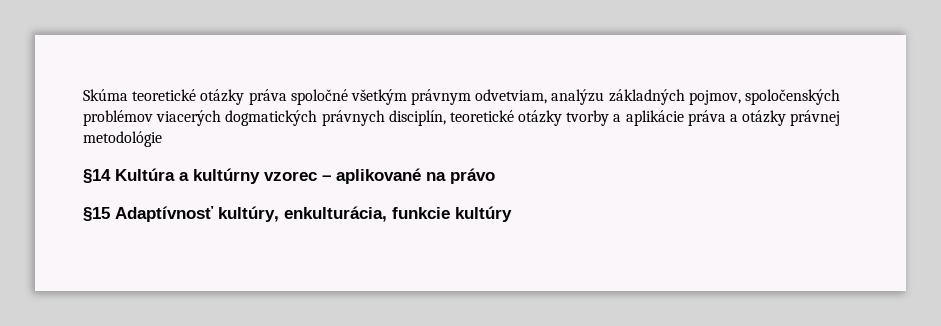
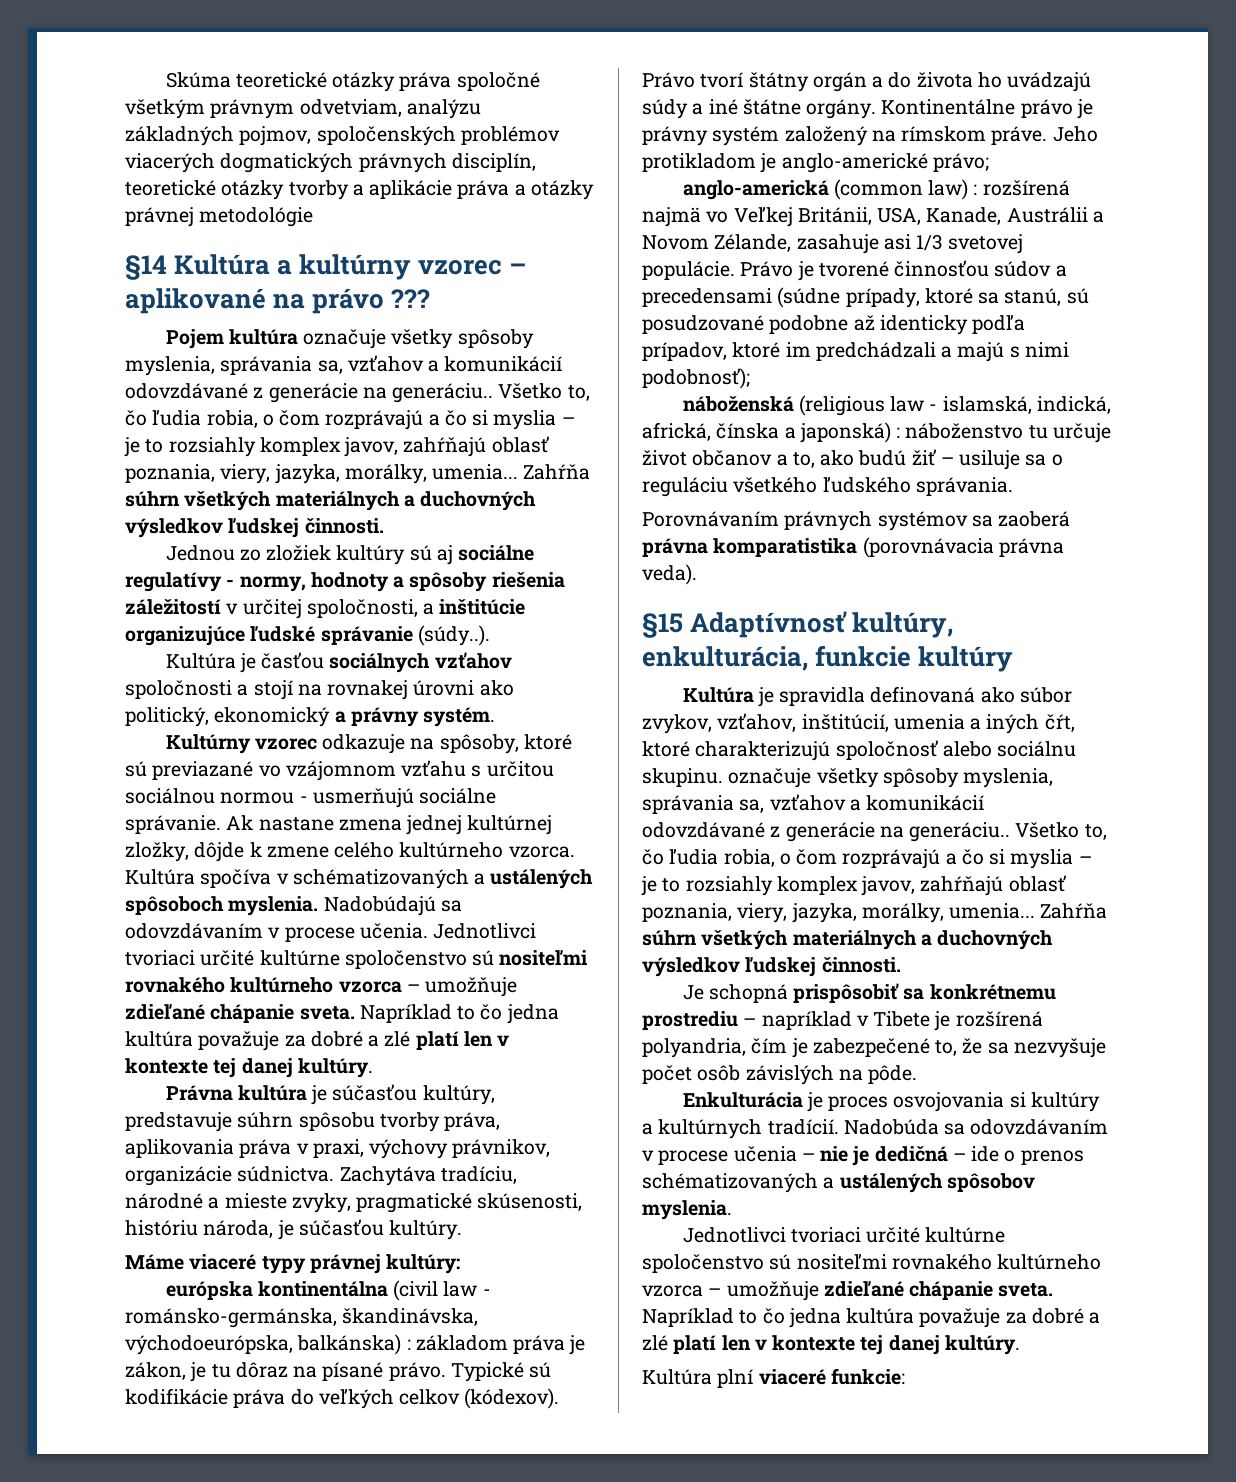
- §14 Kultúra a kultúrny vzorec – aplikované na právo
+ §14 Kultúra a kultúrny vzorec – aplikované na právo ???
+ Pojem kultúra označuje všetky spôsoby myslenia, správania sa, vzťahov a komunikácií odovzdávané z generácie na generáciu.. Všetko to, čo ľudia robia, o čom rozprávajú a čo si myslia – je to rozsiahly komplex javov, zahŕňajú oblasť poznania, viery, jazyka, morálky, umenia... Zahŕňa súhrn všetkých materiálnych a duchovných výsledkov ľudskej činnosti.
+ Jednou zo zložiek kultúry sú aj sociálne regulatívy - normy, hodnoty a spôsoby riešenia záležitostí v určitej spoločnosti, a inštitúcie organizujúce ľudské správanie (súdy..).
+ Kultúra je časťou sociálnych vzťahov spoločnosti a stojí na rovnakej úrovni ako politický, ekonomický a právny systém.
+ Kultúrny vzorec odkazuje na spôsoby, ktoré sú previazané vo vzájomnom vzťahu s určitou sociálnou normou - usmerňujú sociálne správanie. Ak nastane zmena jednej kultúrnej zložky, dôjde k zmene celého kultúrneho vzorca. Kultúra spočíva v schématizovaných a ustálených spôsoboch myslenia. Nadobúdajú sa odovzdávaním v procese učenia. Jednotlivci tvoriaci určité kultúrne spoločenstvo sú nositeľmi rovnakého kultúrneho vzorca – umožňuje zdieľané chápanie sveta. Napríklad to čo jedna kultúra považuje za dobré a zlé platí len v kontexte tej danej kultúry.
+ Právna kultúra je súčasťou kultúry, predstavuje súhrn spôsobu tvorby práva, aplikovania práva v praxi, výchovy právnikov, organizácie súdnictva. Zachytáva tradíciu, národné a mieste zvyky, pragmatické skúsenosti, históriu národa, je súčasťou kultúry.
+ Máme viaceré typy právnej kultúry:
+ európska kontinentálna (civil law - románsko-germánska, škandinávska, východoeurópska, balkánska) : základom práva je zákon, je tu dôraz na písané právo. Typické sú kodifikácie práva do veľkých celkov (kódexov). Právo tvorí štátny orgán a do života ho uvádzajú súdy a iné štátne orgány. Kontinentálne právo je právny systém založený na rímskom práve. Jeho protikladom je anglo-americké právo;
+ anglo-americká (common law) : rozšírená najmä vo Veľkej Británii, USA, Kanade, Austrálii a Novom Zélande, zasahuje asi 1/3 svetovej populácie. Právo je tvorené činnosťou súdov a precedensami (súdne prípady, ktoré sa stanú, sú posudzované podobne až identicky podľa prípadov, ktoré im predchádzali a majú s nimi podobnosť);
+ náboženská (religious law - islamská, indická, africká, čínska a japonská) : náboženstvo tu určuje život občanov a to, ako budú žiť – usiluje sa o reguláciu všetkého ľudského správania.
+ Porovnávaním právnych systémov sa zaoberá právna komparatistika (porovnávacia právna veda).
+ Kultúra je spravidla definovaná ako súbor zvykov, vzťahov, inštitúcií, umenia a iných čŕt, ktoré charakterizujú spoločnosť alebo sociálnu skupinu. označuje všetky spôsoby myslenia, správania sa, vzťahov a komunikácií odovzdávané z generácie na generáciu.. Všetko to, čo ľudia robia, o čom rozprávajú a čo si myslia – je to rozsiahly komplex javov, zahŕňajú oblasť poznania, viery, jazyka, morálky, umenia... Zahŕňa súhrn všetkých materiálnych a duchovných výsledkov ľudskej činnosti.
+ Je schopná prispôsobiť sa konkrétnemu prostrediu – napríklad v Tibete je rozšírená polyandria, čím je zabezpečené to, že sa nezvyšuje počet osôb závislých na pôde.
+ Enkulturácia je proces osvojovania si kultúry a kultúrnych tradícií. Nadobúda sa odovzdávaním v procese učenia – nie je dedičná – ide o prenos schématizovaných a ustálených spôsobov myslenia.
+ Jednotlivci tvoriaci určité kultúrne spoločenstvo sú nositeľmi rovnakého kultúrneho vzorca – umožňuje zdieľané chápanie sveta. Napríklad to čo jedna kultúra považuje za dobré a zlé platí len v kontexte tej danej kultúry.
+ Kultúra plní viaceré funkcie:

